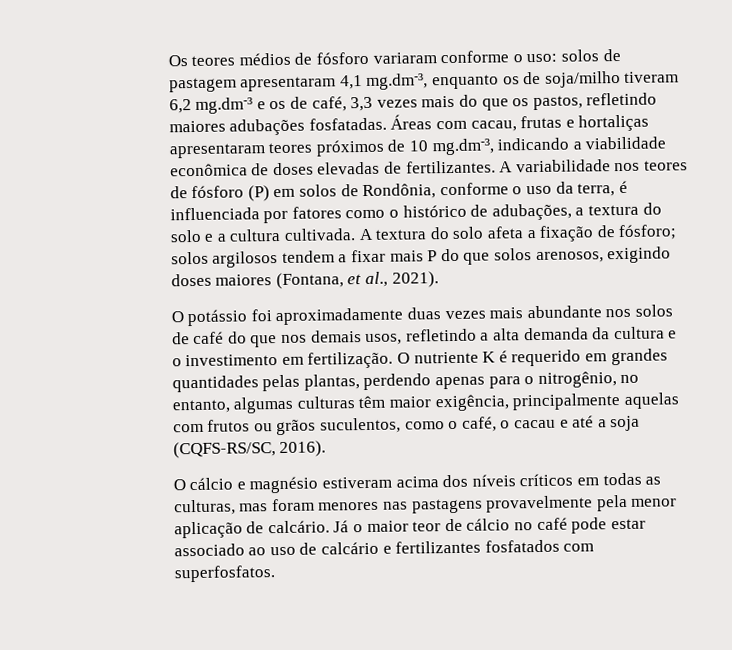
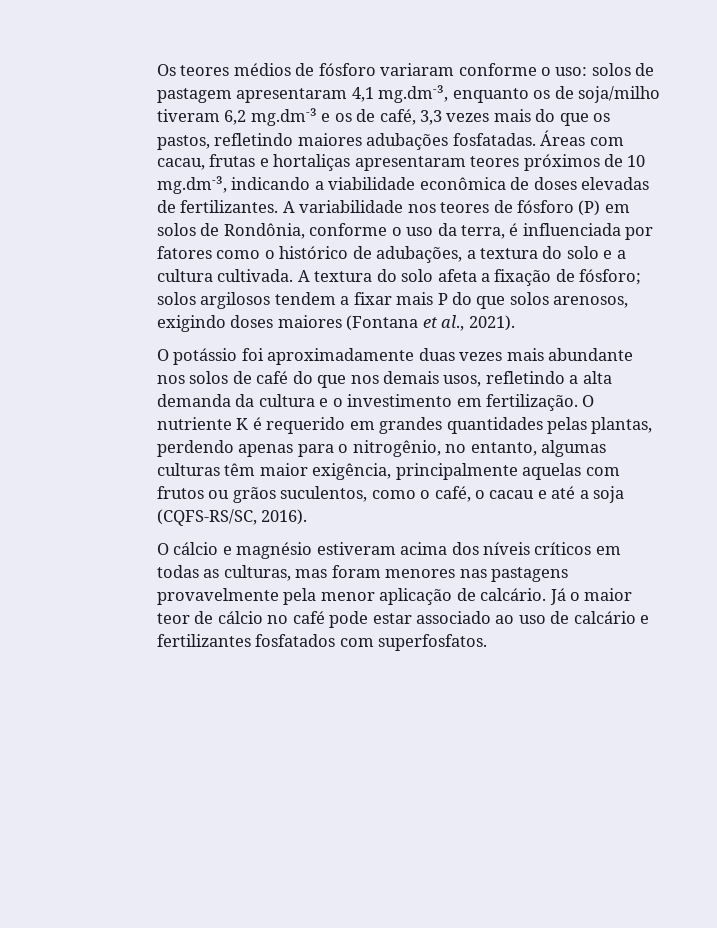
- A textura do solo afeta a fixação de fósforo; solos argilosos tendem a fixar mais P do que solos arenosos, exigindo doses maiores (Fontana, et al., 2021).
+ A textura do solo afeta a fixação de fósforo; solos argilosos tendem a fixar mais P do que solos arenosos, exigindo doses maiores (Fontana et al., 2021).

